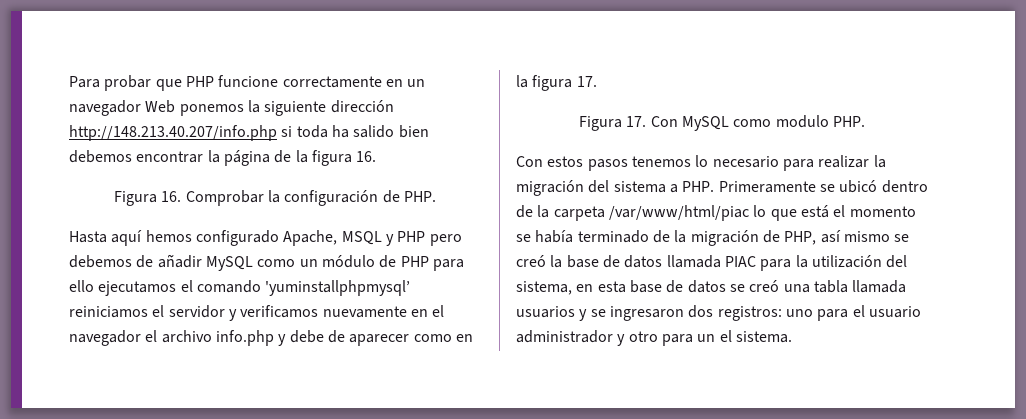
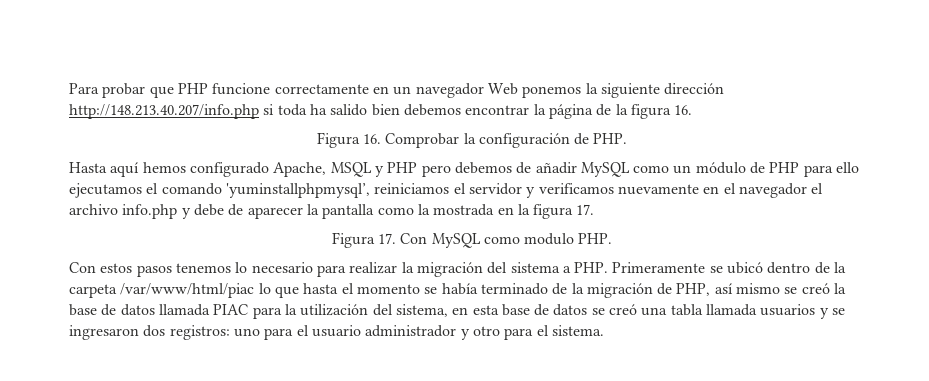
- Hasta aquí hemos configurado Apache, MSQL y PHP pero debemos de añadir MySQL como un módulo de PHP para ello ejecutamos el comando 'yuminstallphpmysql’ reiniciamos el servidor y verificamos nuevamente en el navegador el archivo info.php y debe de aparecer como en la figura 17.
+ Hasta aquí hemos configurado Apache, MSQL y PHP pero debemos de añadir MySQL como un módulo de PHP para ello ejecutamos el comando 'yuminstallphpmysql’, reiniciamos el servidor y verificamos nuevamente en el navegador el archivo info.php y debe de aparecer la pantalla como la mostrada en la figura 17.
- Con estos pasos tenemos lo necesario para realizar la migración del sistema a PHP. Primeramente se ubicó dentro de la carpeta /var/www/html/piac lo que está el momento se había terminado de la migración de PHP, así mismo se creó la base de datos llamada PIAC para la utilización del sistema, en esta base de datos se creó una tabla llamada usuarios y se ingresaron dos registros:
+ Con estos pasos tenemos lo necesario para realizar la migración del sistema a PHP. Primeramente se ubicó dentro de la carpeta /var/www/html/piac lo que hasta el momento se había terminado de la migración de PHP, así mismo se creó la base de datos llamada PIAC para la utilización del sistema, en esta base de datos se creó una tabla llamada usuarios y se ingresaron dos registros:
- uno para el usuario administrador y otro para un el sistema.
+ uno para el usuario administrador y otro para el sistema.

